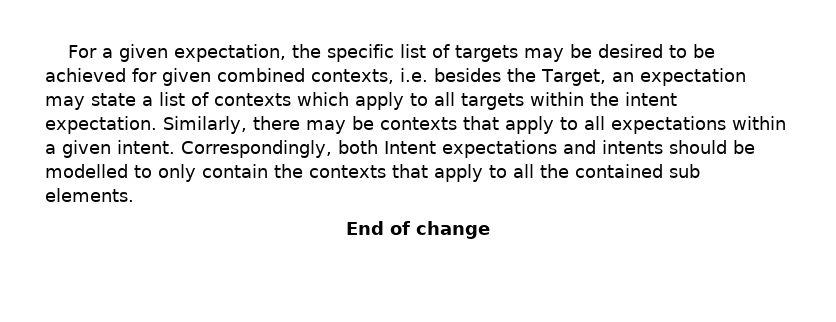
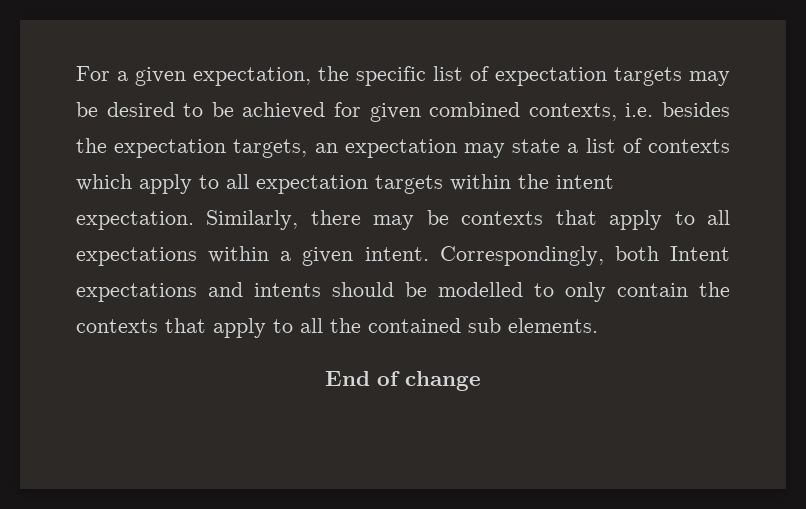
- For a given expectation, the specific list of targets may be desired to be achieved for given combined contexts, i.e. besides the Target, an expectation may state a list of contexts which apply to all targets within the intent expectation.
+ For a given expectation, the specific list of expectation targets may be desired to be achieved for given combined contexts, i.e. besides the expectation targets, an expectation may state a list of contexts which apply to all expectation targets within the intent expectation.

